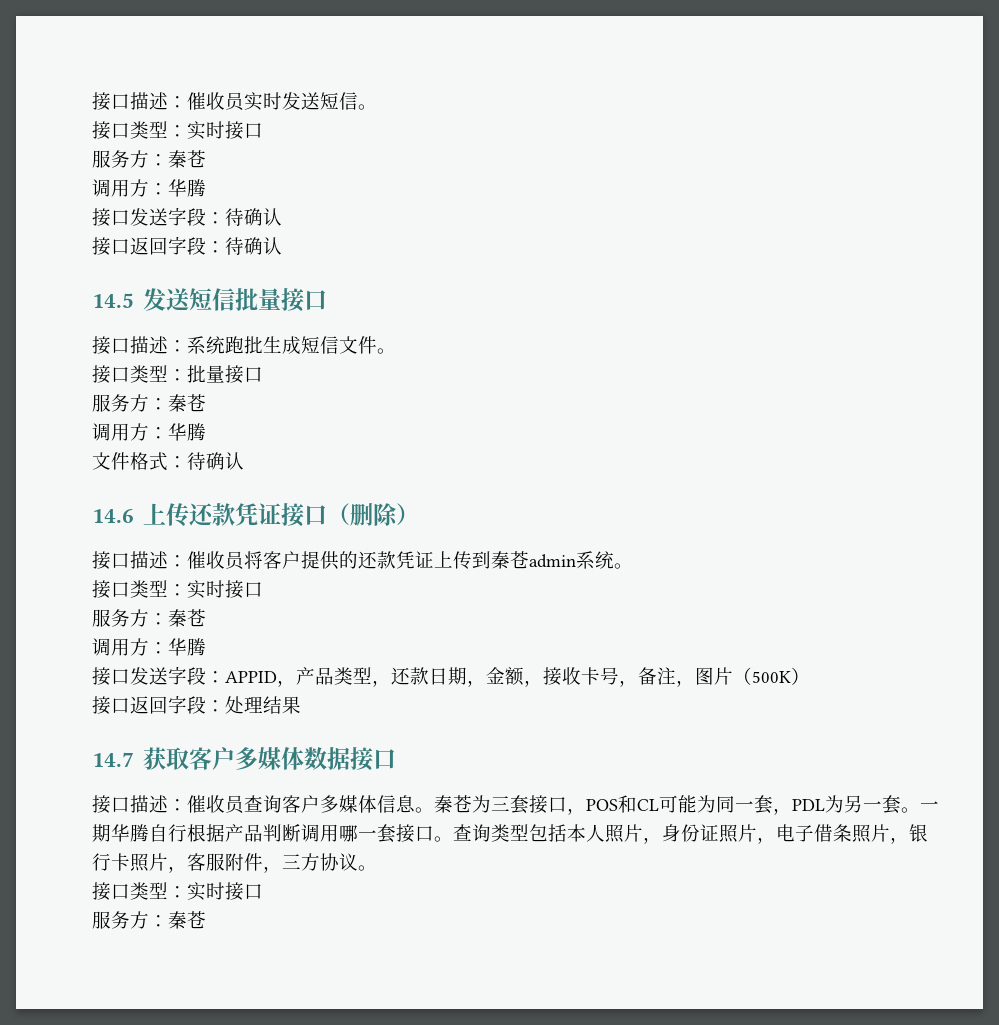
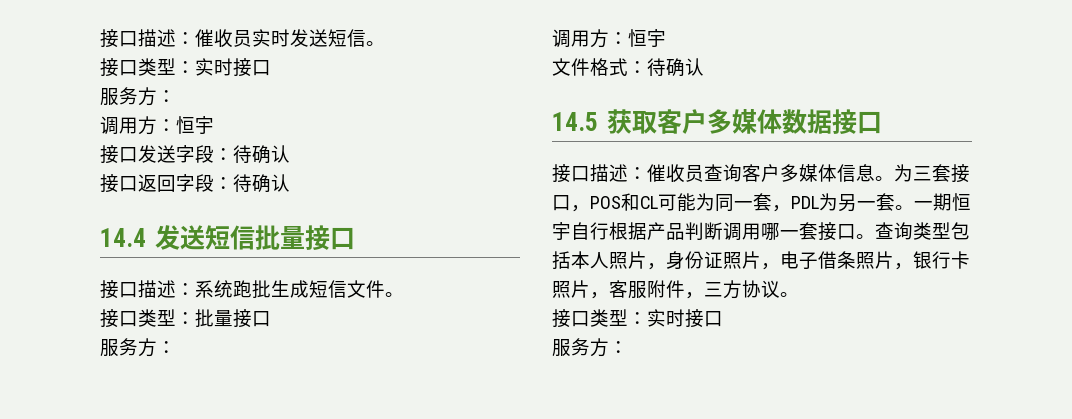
  接口描述：催收员实时发送短信。
  接口类型：实时接口
- 服务方：秦苍
- 调用方：华腾
+ 服务方：
+ 调用方：恒宇
- 14.5发送短信批量接口
+ 14.4发送短信批量接口
  接口类型：批量接口
- 服务方：秦苍
- 调用方：华腾
+ 服务方：
+ 调用方：恒宇
- 14.6上传还款凭证接口（删除）
- 接口描述：催收员将客户提供的还款凭证上传到秦苍admin系统。
- 接口类型：实时接口
- 服务方：秦苍
- 调用方：华腾
- 接口发送字段：APPID，产品类型，还款日期，金额，接收卡号，备注，图片（500K）
- 接口返回字段：处理结果
- 14.7获取客户多媒体数据接口
+ 14.5获取客户多媒体数据接口
- 秦苍为三套接口，POS和CL可能为同一套，PDL为另一套。
+ 为三套接口，POS和CL可能为同一套，PDL为另一套。
- 一期华腾自行根据产品判断调用哪一套接口。
+ 一期恒宇自行根据产品判断调用哪一套接口。
  查询类型包括本人照片，身份证照片，电子借条照片，银行卡照片，客服附件，三方协议。
  接口类型：实时接口
- 服务方：秦苍
+ 服务方：

